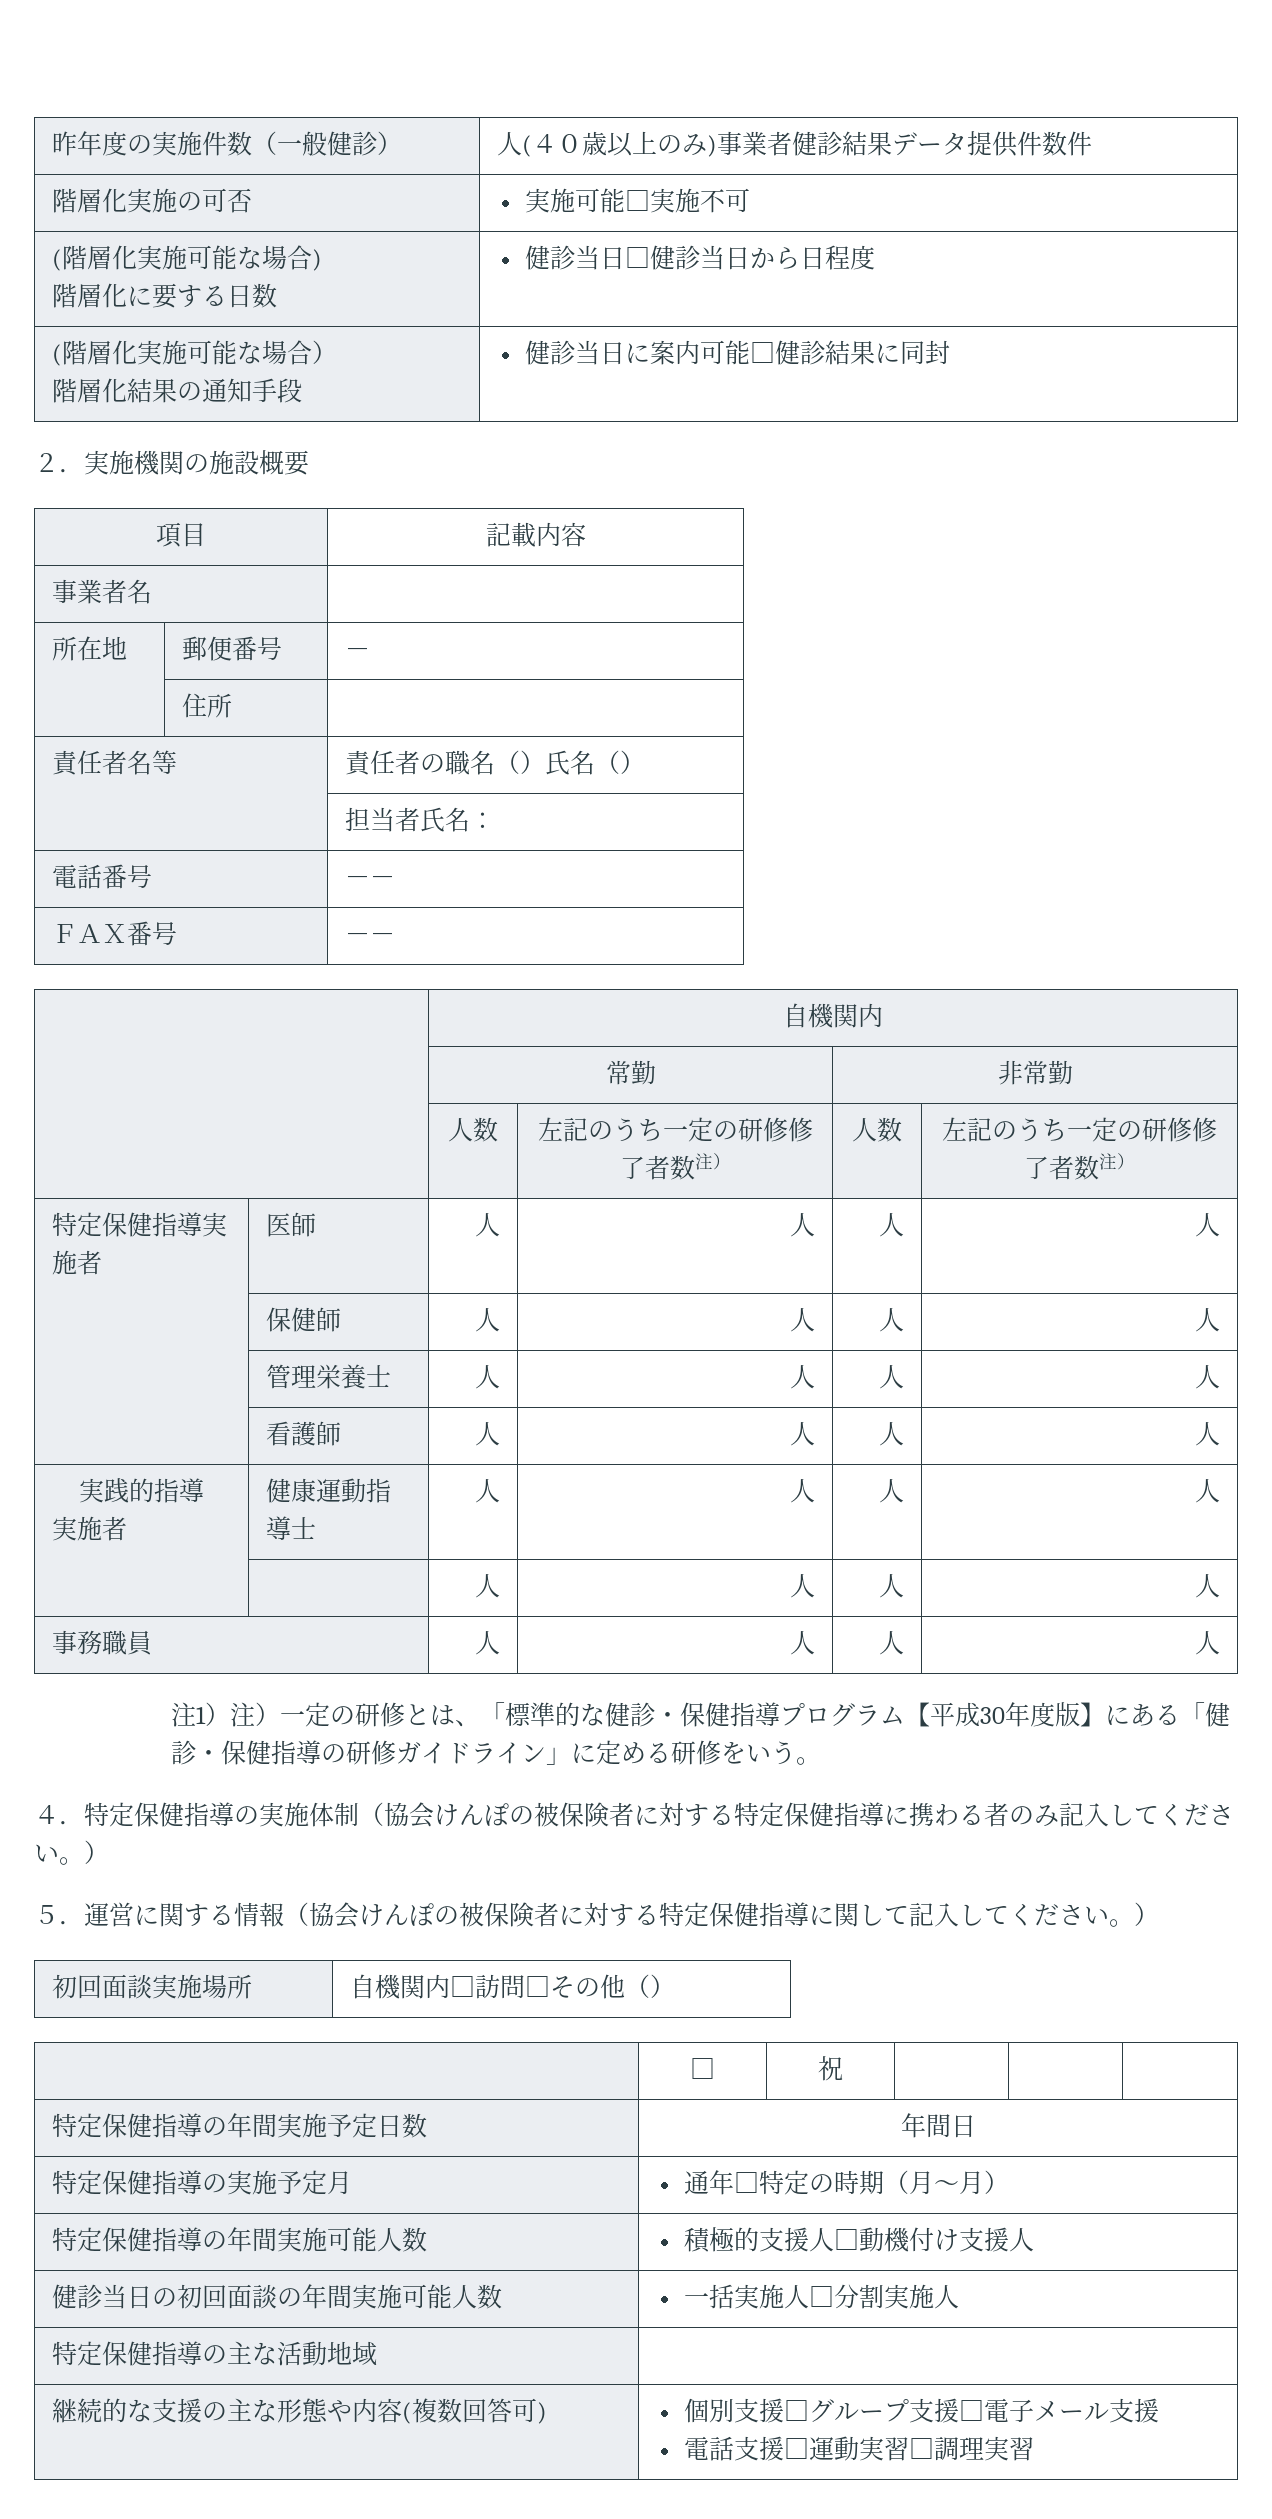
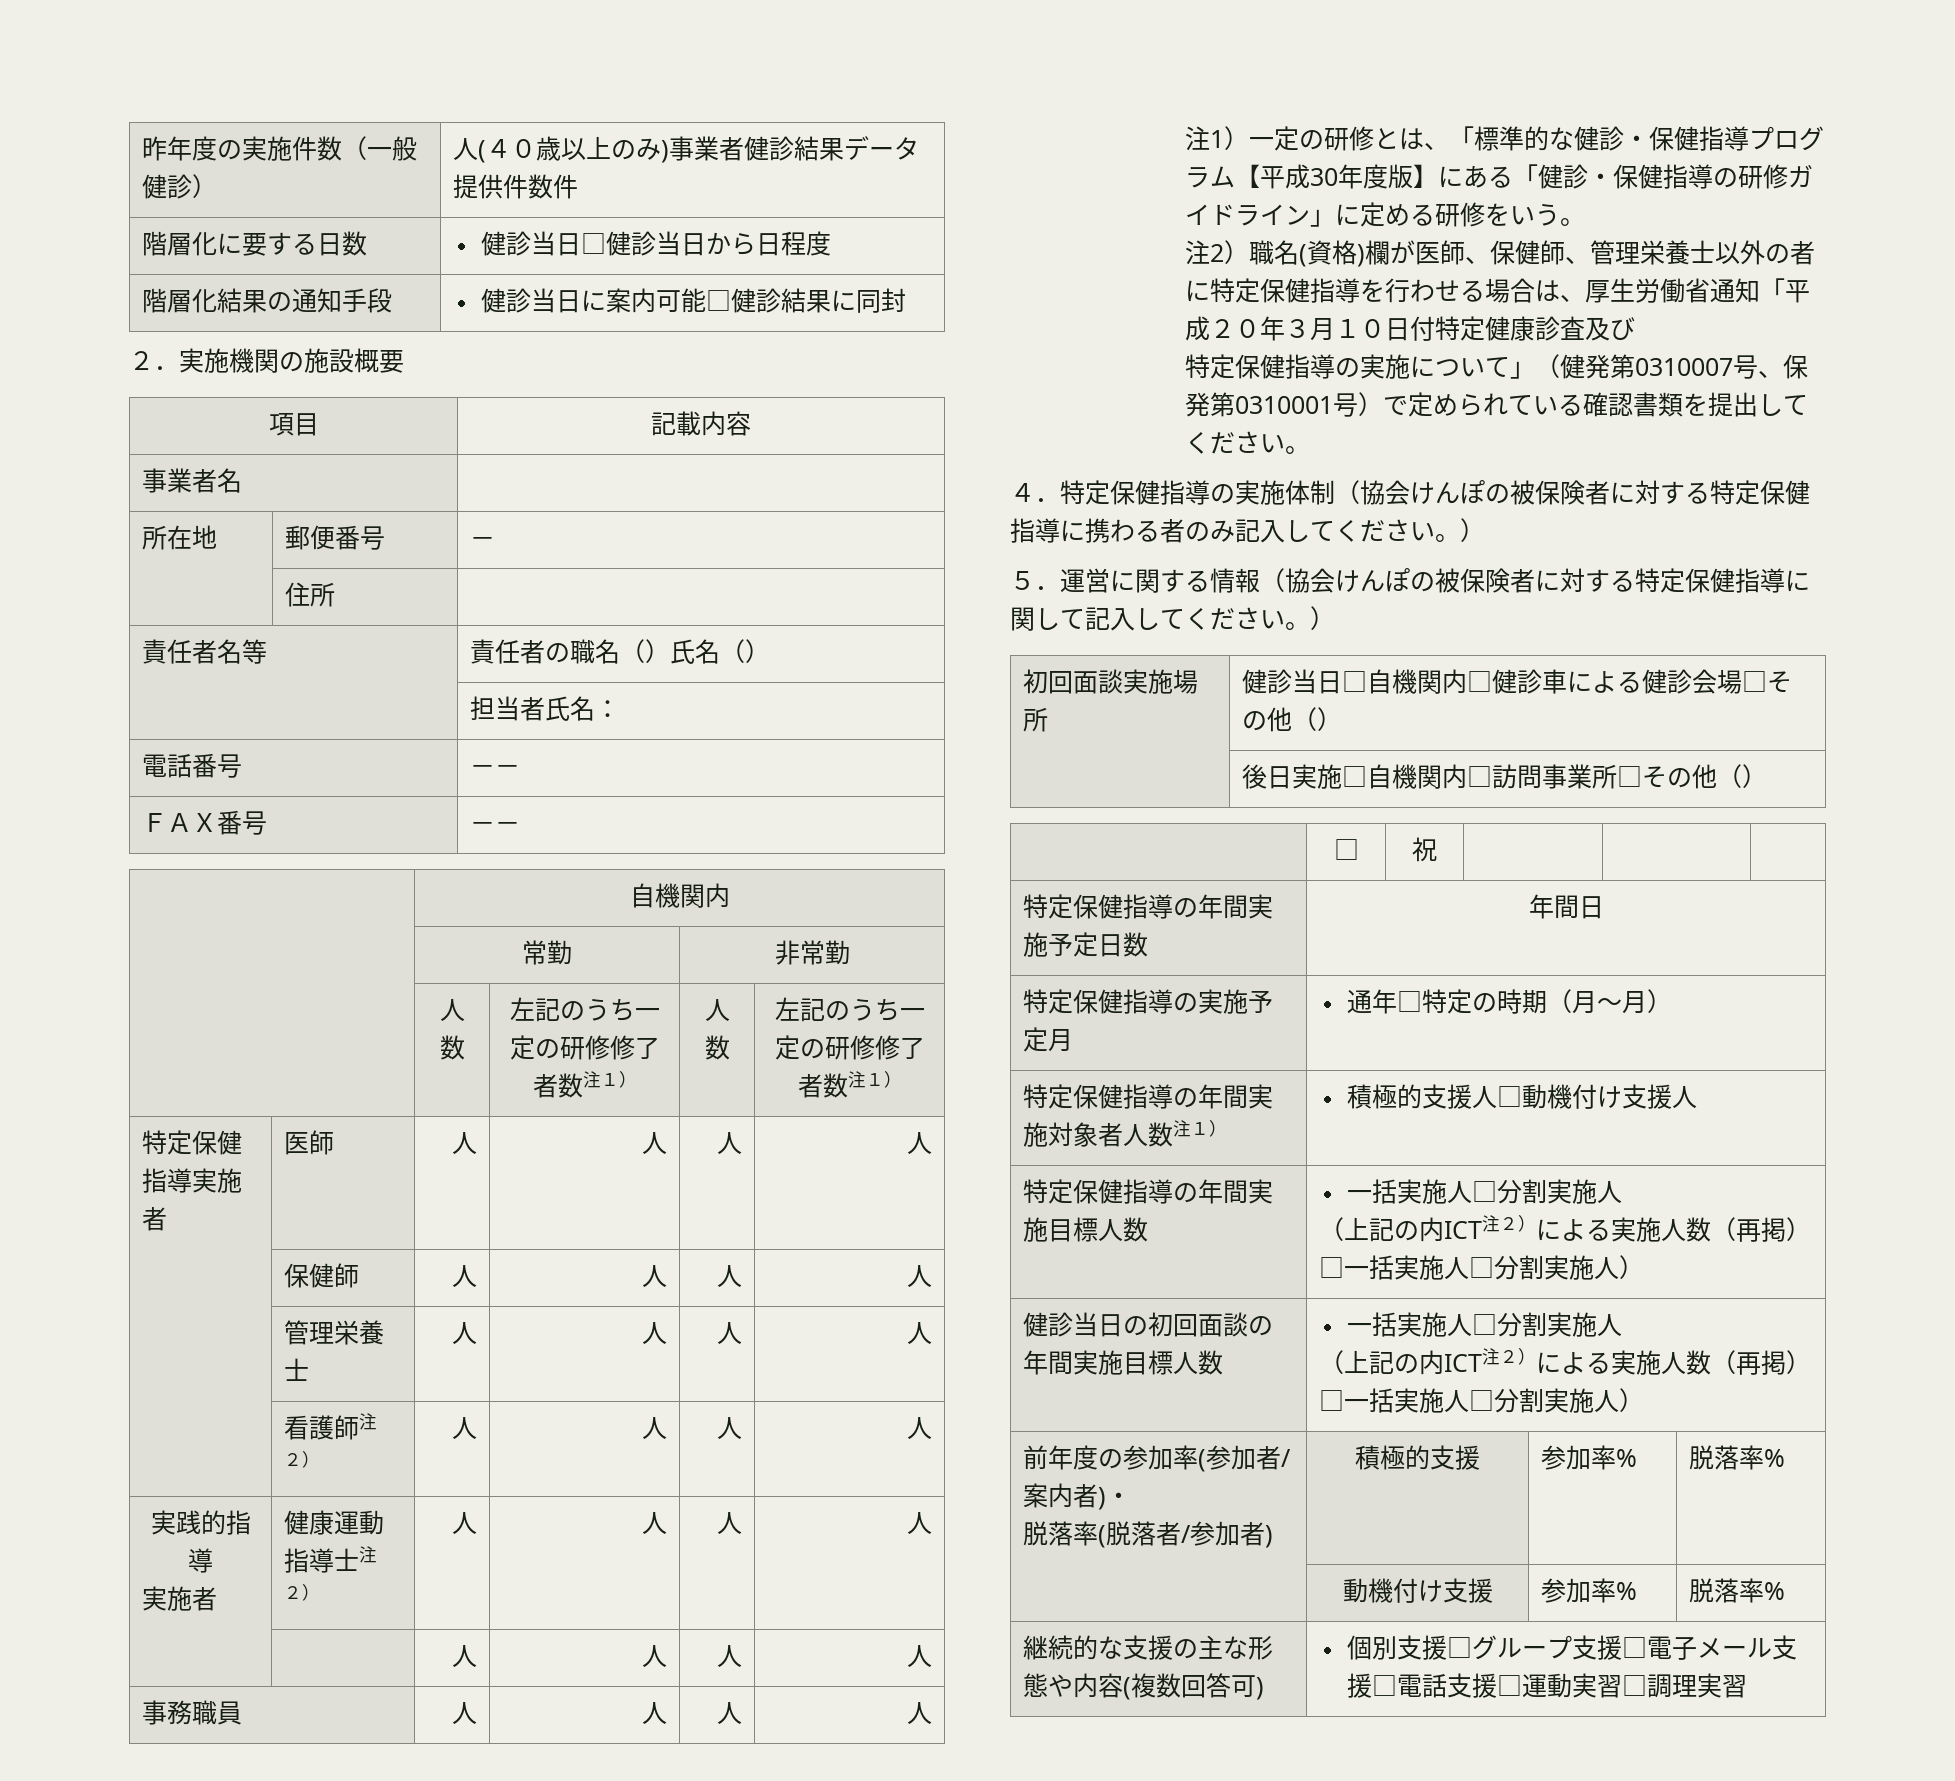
- 階層化実施の可否 | 実施可能□実施不可
- (階層化実施可能な場合)
  階層化に要する日数 | 健診当日□健診当日から日程度
- (階層化実施可能な場合）
- | 人数 | 左記のうち一定の研修修了者数注） | 人数 | 左記のうち一定の研修修了者数注）
+ | 人数 | 左記のうち一定の研修修了者数注１） | 人数 | 左記のうち一定の研修修了者数注１）
- | 看護師 | 人 | 人 | 人 | 人
+ | 看護師注２） | 人 | 人 | 人 | 人
  実践的指導
- 実施者 | 健康運動指導士 | 人 | 人 | 人 | 人
+ 実施者 | 健康運動指導士注２） | 人 | 人 | 人 | 人
- 注1）注）一定の研修とは、「標準的な健診・保健指導プログラム【平成30年度版】にある「健診・保健指導の研修ガイドライン」に定める研修をいう。
+ 注1）一定の研修とは、「標準的な健診・保健指導プログラム【平成30年度版】にある「健診・保健指導の研修ガイドライン」に定める研修をいう。
+ 注2）職名(資格)欄が医師、保健師、管理栄養士以外の者に特定保健指導を行わせる場合は、厚生労働省通知「平成２０年３月１０日付特定健康診査及び
+ 特定保健指導の実施について」（健発第0310007号、保発第0310001号）で定められている確認書類を提出してください。
- 初回面談実施場所 | 自機関内□訪問□その他（）
+ 初回面談実施場所 | 健診当日□自機関内□健診車による健診会場□その他（）
+ | 後日実施□自機関内□訪問事業所□その他（）
- 特定保健指導の年間実施可能人数 | 積極的支援人□動機付け支援人
+ 特定保健指導の年間実施対象者人数注１） | 積極的支援人□動機付け支援人
+ 特定保健指導の年間実施目標人数 | 一括実施人□分割実施人
+ （上記の内ICT注２）による実施人数（再掲）□一括実施人□分割実施人）
- 健診当日の初回面談の年間実施可能人数 | 一括実施人□分割実施人
- 特定保健指導の主な活動地域 |
+ 健診当日の初回面談の年間実施目標人数 | 一括実施人□分割実施人
+ （上記の内ICT注２）による実施人数（再掲）□一括実施人□分割実施人）
+ 前年度の参加率(参加者/案内者)・
+ 脱落率(脱落者/参加者) | 積極的支援 | 参加率% | 脱落率%
+ | 動機付け支援 | 参加率% | 脱落率%
- 継続的な支援の主な形態や内容(複数回答可) | 個別支援□グループ支援□電子メール支援
- 電話支援□運動実習□調理実習
+ 継続的な支援の主な形態や内容(複数回答可) | 個別支援□グループ支援□電子メール支援□電話支援□運動実習□調理実習

